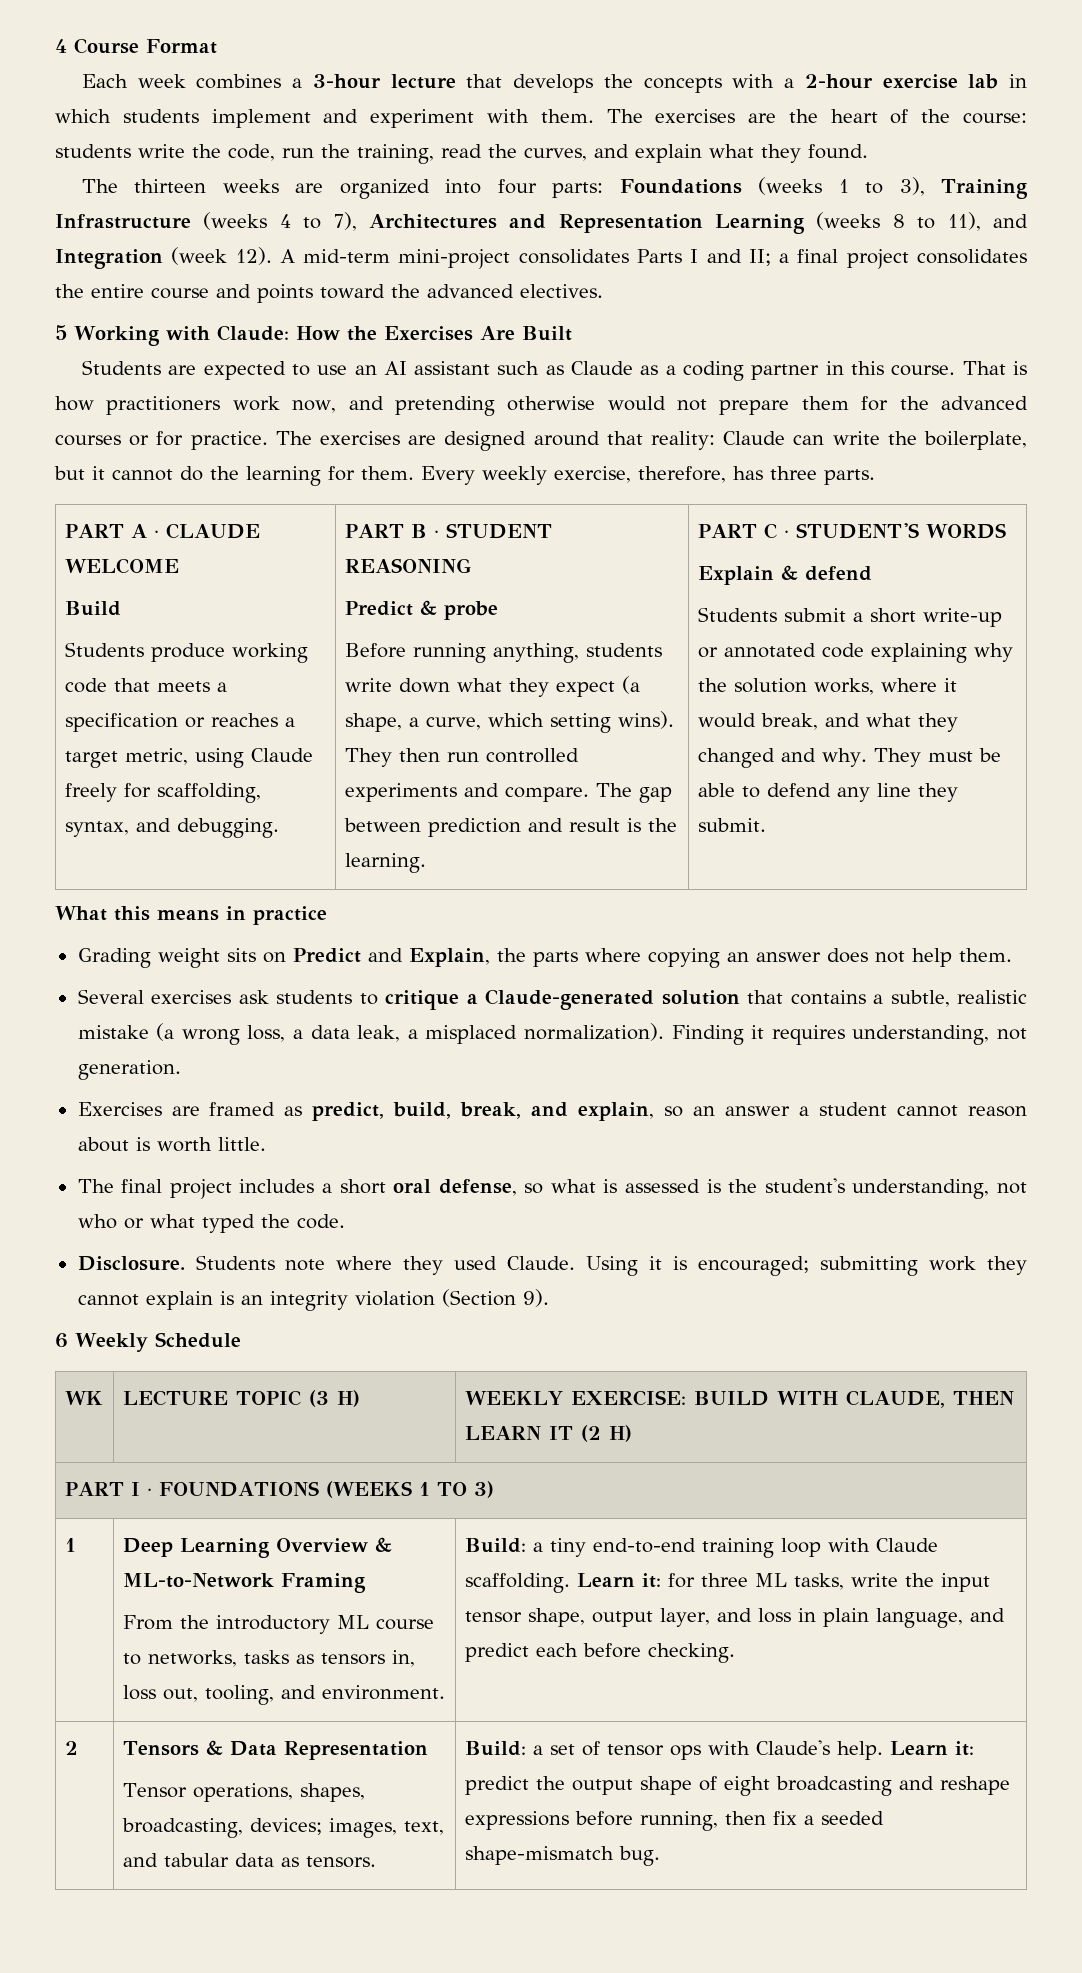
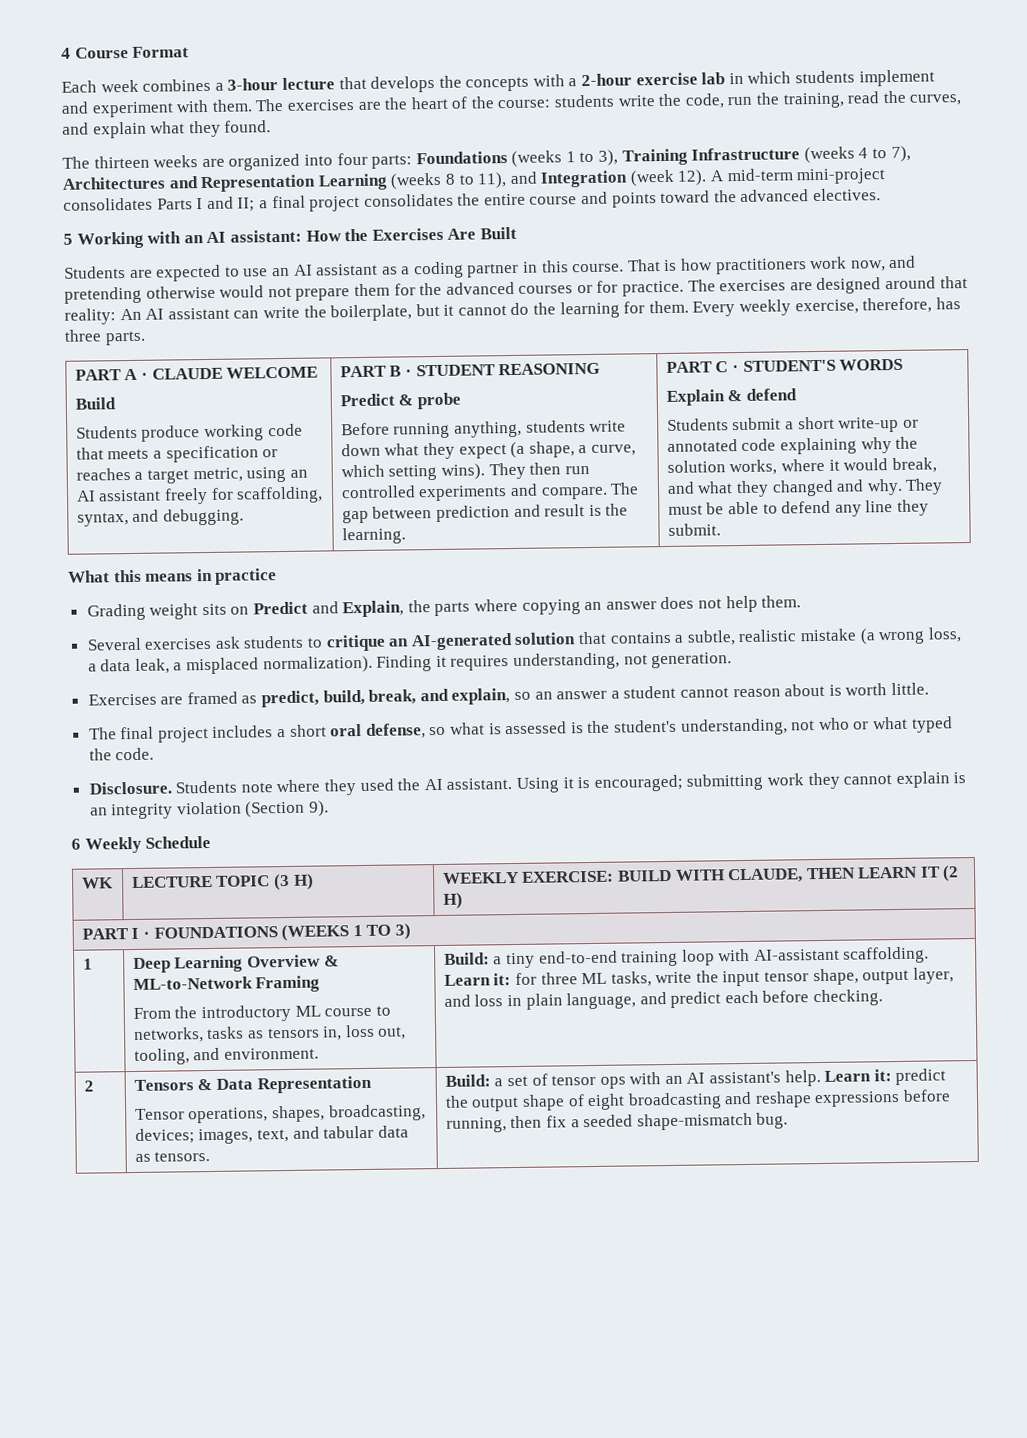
- 5 Working with Claude: How the Exercises Are Built
+ 5 Working with an AI assistant: How the Exercises Are Built
- Students are expected to use an AI assistant such as Claude as a coding partner in this course.
+ Students are expected to use an AI assistant as a coding partner in this course.
- The exercises are designed around that reality: Claude can write the boilerplate, but it cannot do the learning for them.
+ The exercises are designed around that reality: An AI assistant can write the boilerplate, but it cannot do the learning for them.
- Students produce working code that meets a specification or reaches a target metric, using Claude freely for scaffolding, syntax, and debugging.
+ Students produce working code that meets a specification or reaches a target metric, using an AI assistant freely for scaffolding, syntax, and debugging.
- Several exercises ask students to critique a Claude-generated solution that contains a subtle, realistic mistake (a wrong loss, a data leak, a misplaced normalization).
+ Several exercises ask students to critique an AI-generated solution that contains a subtle, realistic mistake (a wrong loss, a data leak, a misplaced normalization).
- Students note where they used Claude.
+ Students note where they used the AI assistant.
- Build: a tiny end-to-end training loop with Claude scaffolding.
+ Build: a tiny end-to-end training loop with AI-assistant scaffolding.
- Build: a set of tensor ops with Claude's help.
+ Build: a set of tensor ops with an AI assistant's help.

